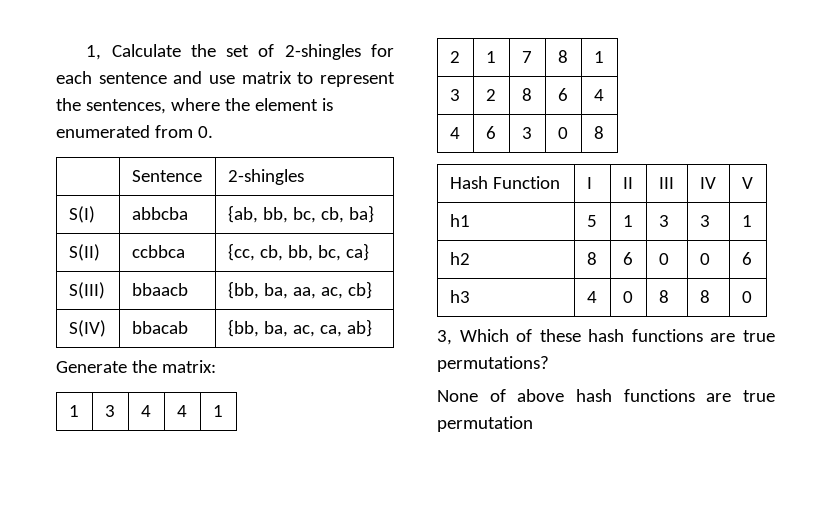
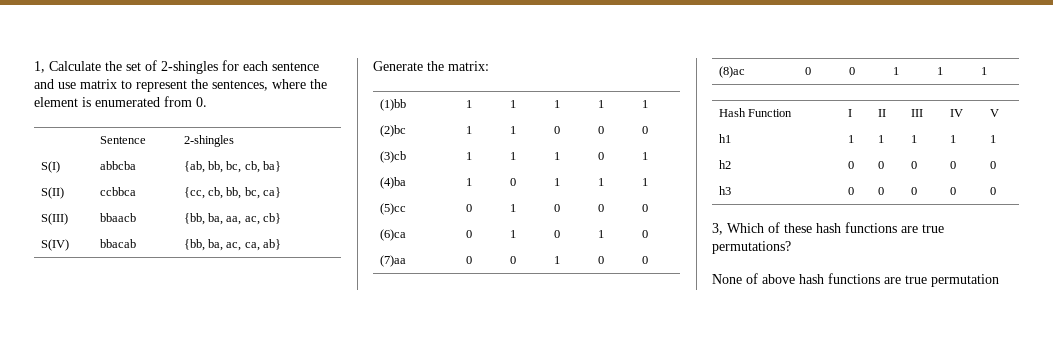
- 1 | 3 | 4 | 4 | 1
- 2 | 1 | 7 | 8 | 1
- 3 | 2 | 8 | 6 | 4
- 4 | 6 | 3 | 0 | 8
+ (1)bb | 1 | 1 | 1 | 1 | 1
+ (2)bc | 1 | 1 | 0 | 0 | 0
+ (3)cb | 1 | 1 | 1 | 0 | 1
+ (4)ba | 1 | 0 | 1 | 1 | 1
+ (5)cc | 0 | 1 | 0 | 0 | 0
+ (6)ca | 0 | 1 | 0 | 1 | 0
+ (7)aa | 0 | 0 | 1 | 0 | 0
+ (8)ac | 0 | 0 | 1 | 1 | 1
- h1 | 5 | 1 | 3 | 3 | 1
+ h1 | 1 | 1 | 1 | 1 | 1
- h2 | 8 | 6 | 0 | 0 | 6
+ h2 | 0 | 0 | 0 | 0 | 0
- h3 | 4 | 0 | 8 | 8 | 0
+ h3 | 0 | 0 | 0 | 0 | 0

